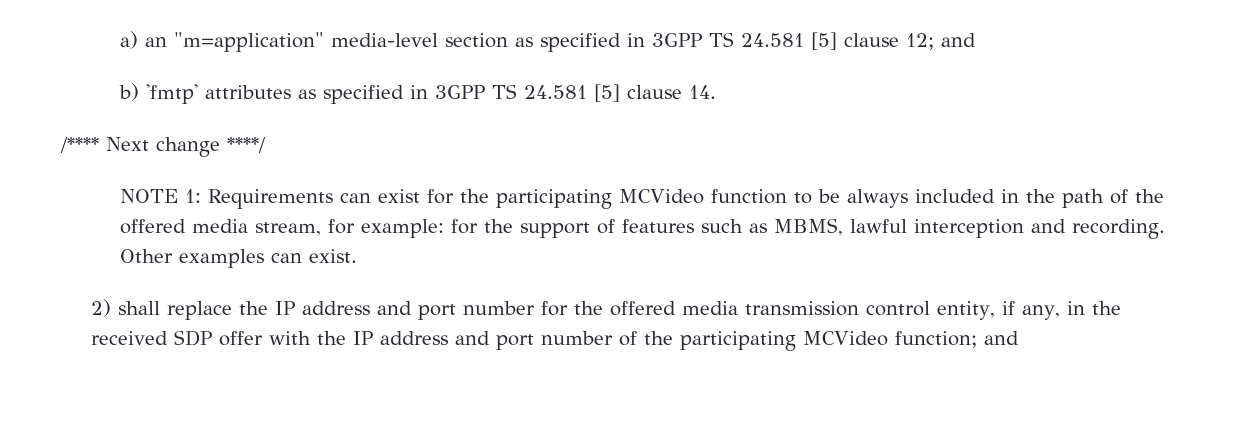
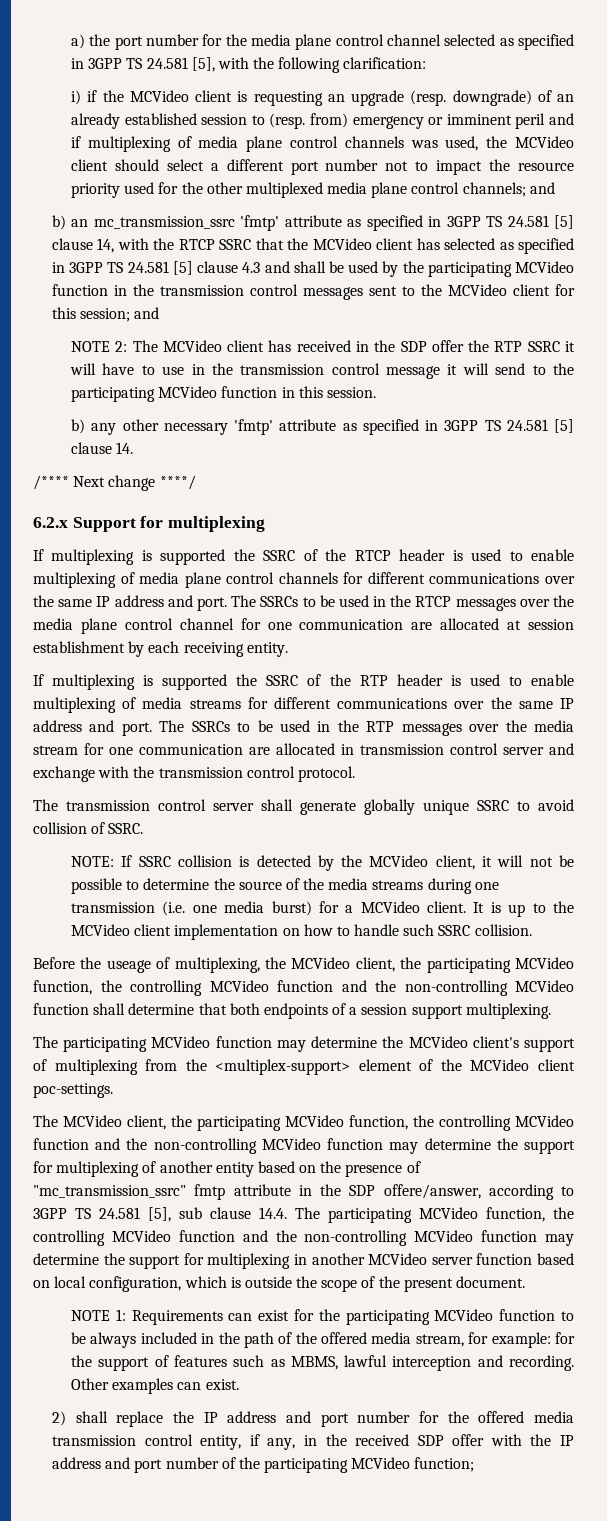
- a) an "m=application" media-level section as specified in 3GPP TS 24.581 [5] clause 12; and
- b) 'fmtp' attributes as specified in 3GPP TS 24.581 [5] clause 14.
+ a) the port number for the media plane control channel selected as specified in 3GPP TS 24.581 [5], with the following clarification:
+ i) if the MCVideo client is requesting an upgrade (resp. downgrade) of an already established session to (resp. from) emergency or imminent peril and if multiplexing of media plane control channels was used, the MCVideo client should select a different port number not to impact the resource priority used for the other multiplexed media plane control channels; and
+ b) an mc_transmission_ssrc 'fmtp' attribute as specified in 3GPP TS 24.581 [5] clause 14, with the RTCP SSRC that the MCVideo client has selected as specified in 3GPP TS 24.581 [5] clause 4.3 and shall be used by the participating MCVideo function in the transmission control messages sent to the MCVideo client for this session; and
+ NOTE 2: The MCVideo client has received in the SDP offer the RTP SSRC it will have to use in the transmission control message it will send to the participating MCVideo function in this session.
+ b) any other necessary 'fmtp' attribute as specified in 3GPP TS 24.581 [5] clause 14.
+ 6.2.x Support for multiplexing
+ If multiplexing is supported the SSRC of the RTCP header is used to enable multiplexing of media plane control channels for different communications over the same IP address and port. The SSRCs to be used in the RTCP messages over the media plane control channel for one communication are allocated at session establishment by each receiving entity.
+ If multiplexing is supported the SSRC of the RTP header is used to enable multiplexing of media streams for different communications over the same IP address and port. The SSRCs to be used in the RTP messages over the media stream for one communication are allocated in transmission control server and exchange with the transmission control protocol.
+ The transmission control server shall generate globally unique SSRC to avoid collision of SSRC.
+ NOTE: If SSRC collision is detected by the MCVideo client, it will not be possible to determine the source of the media streams during one transmission (i.e. one media burst) for a MCVideo client. It is up to the MCVideo client implementation on how to handle such SSRC collision.
+ Before the useage of multiplexing, the MCVideo client, the participating MCVideo function, the controlling MCVideo function and the non-controlling MCVideo function shall determine that both endpoints of a session support multiplexing.
+ The participating MCVideo function may determine the MCVideo client's support of multiplexing from the <multiplex-support> element of the MCVideo client poc-settings.
+ The MCVideo client, the participating MCVideo function, the controlling MCVideo function and the non-controlling MCVideo function may determine the support for multiplexing of another entity based on the presence of "mc_transmission_ssrc" fmtp attribute in the SDP offere/answer, according to 3GPP TS 24.581 [5], sub clause 14.4. The participating MCVideo function, the controlling MCVideo function and the non-controlling MCVideo function may determine the support for multiplexing in another MCVideo server function based on local configuration, which is outside the scope of the present document.
- 2) shall replace the IP address and port number for the offered media transmission control entity, if any, in the received SDP offer with the IP address and port number of the participating MCVideo function; and
+ 2) shall replace the IP address and port number for the offered media transmission control entity, if any, in the received SDP offer with the IP address and port number of the participating MCVideo function;

